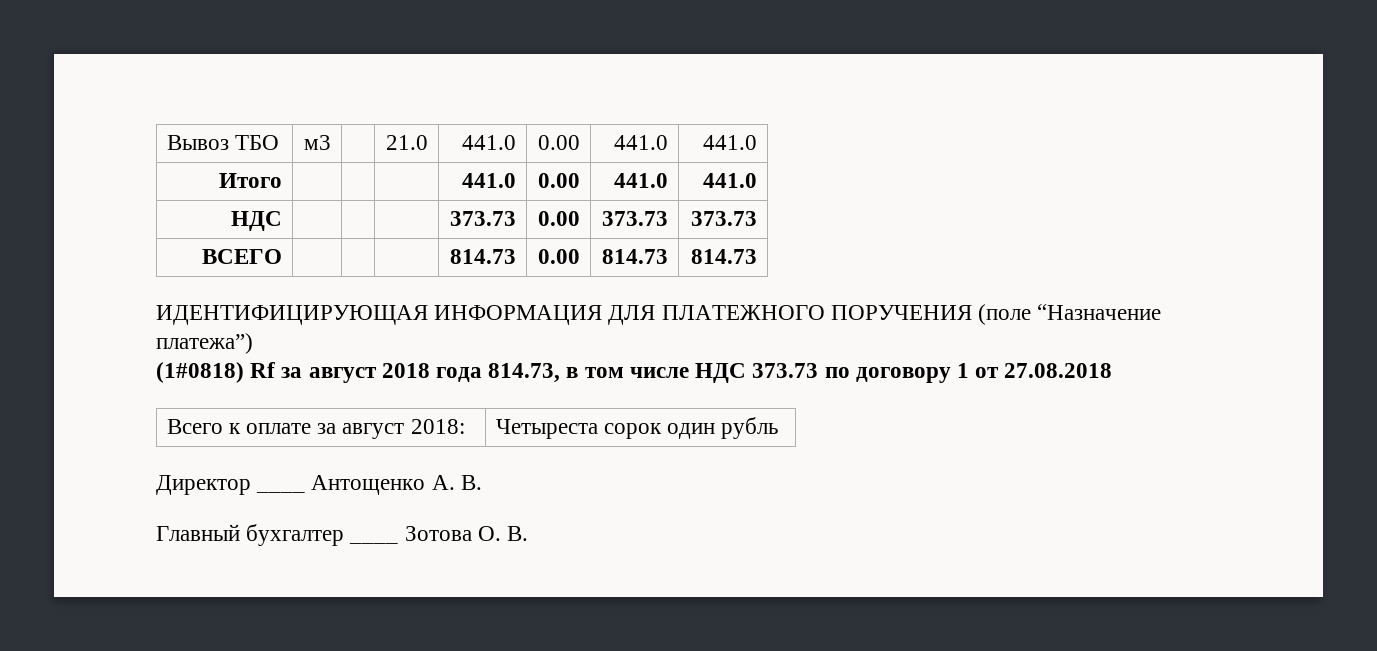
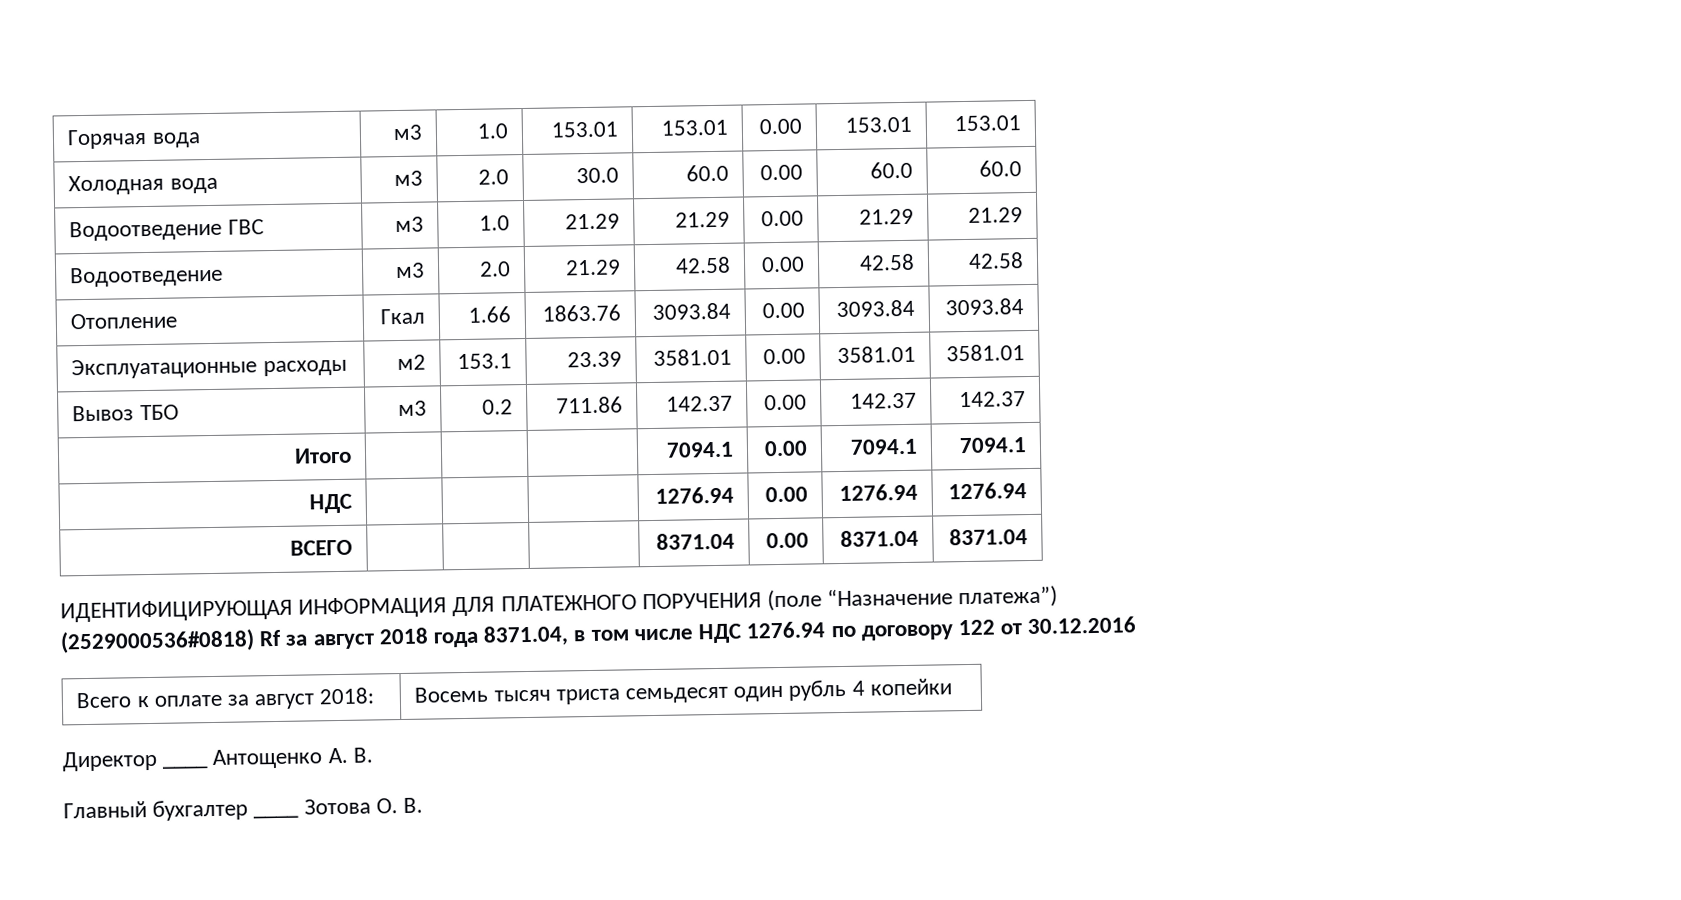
+ Горячая вода | м3 | 1.0 | 153.01 | 153.01 | 0.00 | 153.01 | 153.01
+ Холодная вода | м3 | 2.0 | 30.0 | 60.0 | 0.00 | 60.0 | 60.0
+ Водоотведение ГВС | м3 | 1.0 | 21.29 | 21.29 | 0.00 | 21.29 | 21.29
+ Водоотведение | м3 | 2.0 | 21.29 | 42.58 | 0.00 | 42.58 | 42.58
+ Отопление | Гкал | 1.66 | 1863.76 | 3093.84 | 0.00 | 3093.84 | 3093.84
+ Эксплуатационные расходы | м2 | 153.1 | 23.39 | 3581.01 | 0.00 | 3581.01 | 3581.01
- Вывоз ТБО | м3 | | 21.0 | 441.0 | 0.00 | 441.0 | 441.0
+ Вывоз ТБО | м3 | 0.2 | 711.86 | 142.37 | 0.00 | 142.37 | 142.37
- Итого | | | | 441.0 | 0.00 | 441.0 | 441.0
+ Итого | | | | 7094.1 | 0.00 | 7094.1 | 7094.1
- НДС | | | | 373.73 | 0.00 | 373.73 | 373.73
+ НДС | | | | 1276.94 | 0.00 | 1276.94 | 1276.94
- ВСЕГО | | | | 814.73 | 0.00 | 814.73 | 814.73
+ ВСЕГО | | | | 8371.04 | 0.00 | 8371.04 | 8371.04
- (1#0818) Rf за август 2018 года 814.73, в том числе НДС 373.73 по договору 1 от 27.08.2018
+ (2529000536#0818) Rf за август 2018 года 8371.04, в том числе НДС 1276.94 по договору 122 от 30.12.2016
- Всего к оплате за август 2018: | Четыреста сорок один рубль
+ Всего к оплате за август 2018: | Восемь тысяч триста семьдесят один рубль 4 копейки

